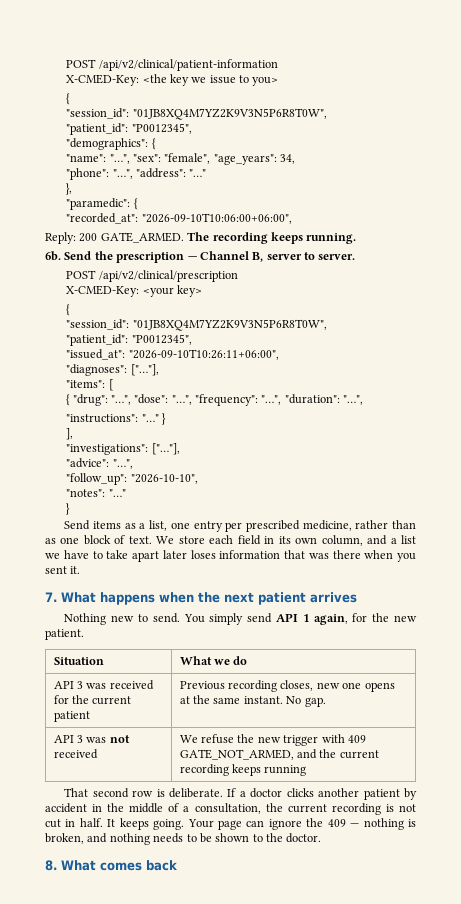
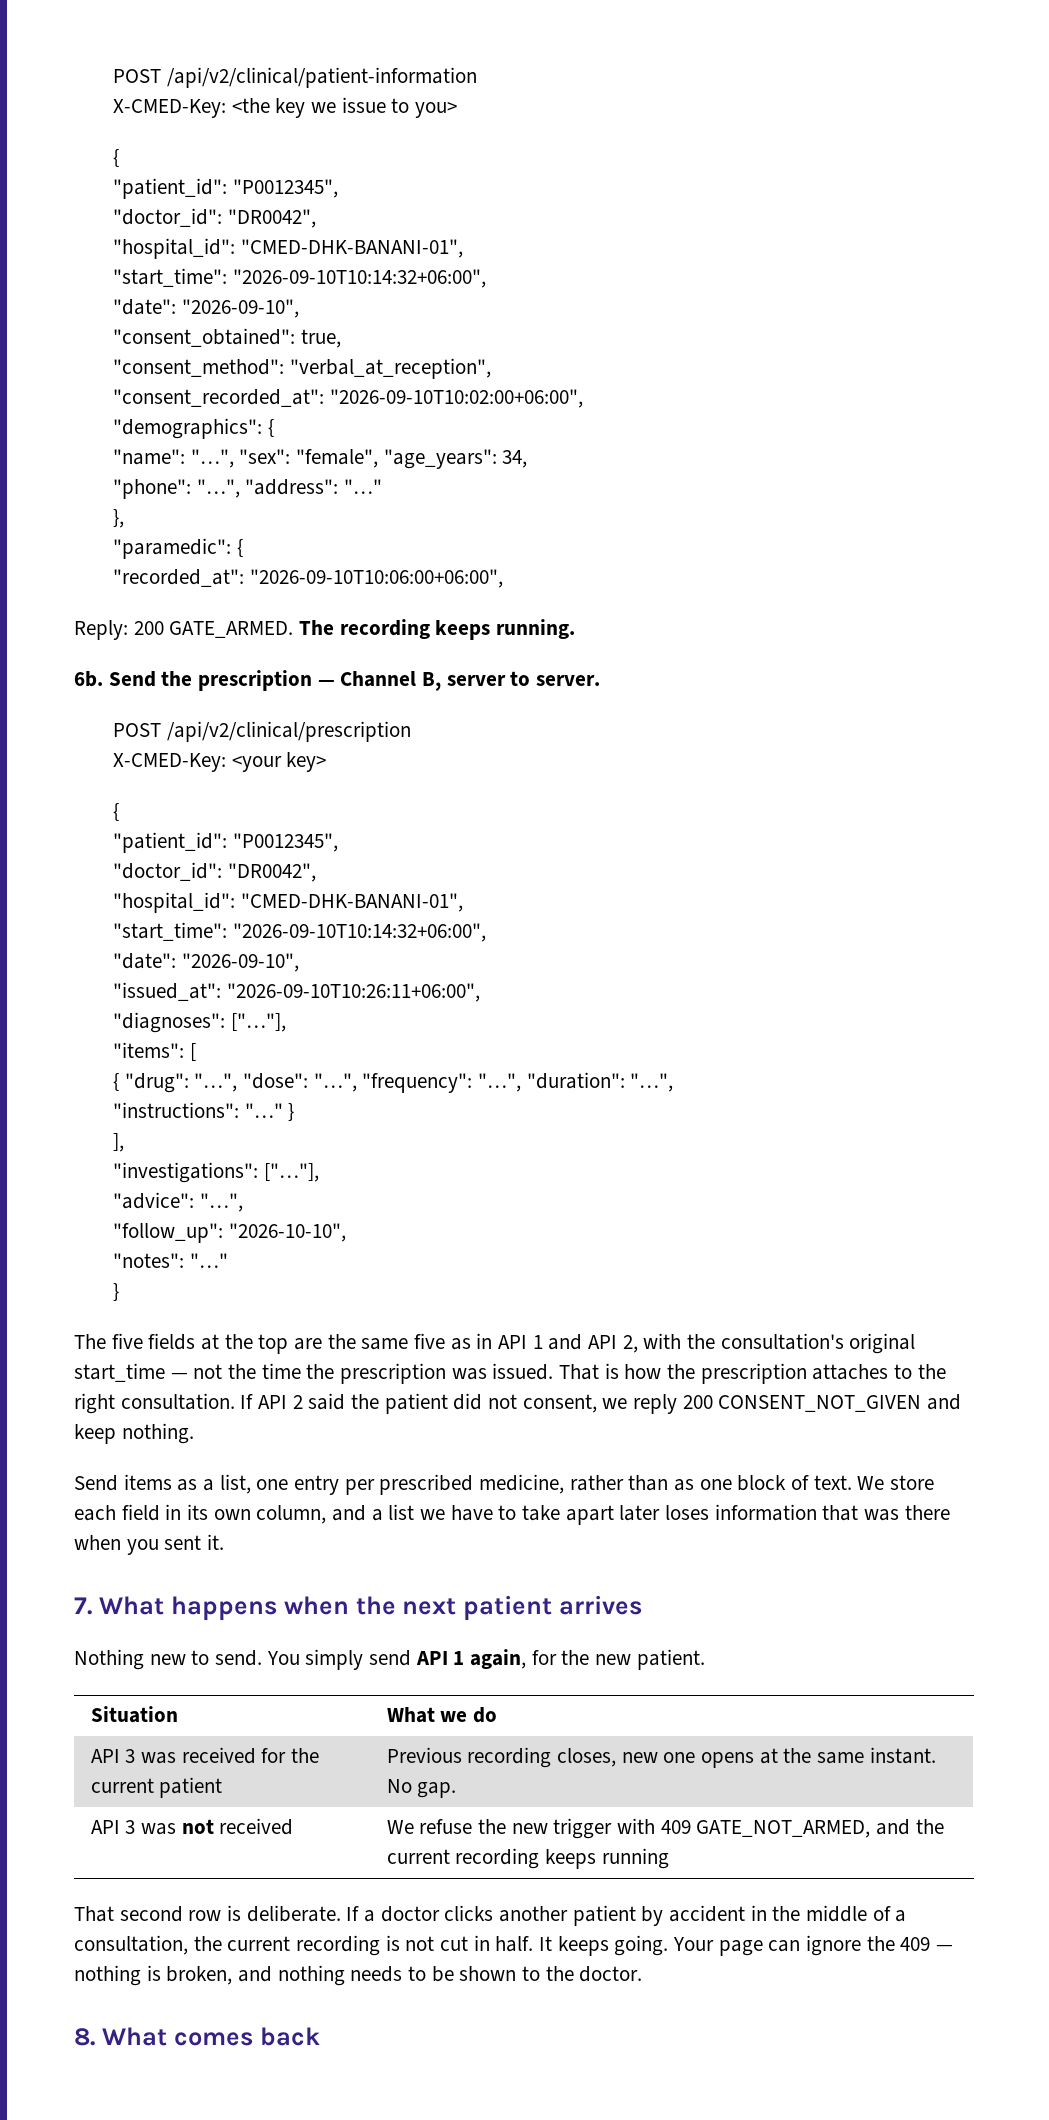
  X-CMED-Key: <the key we issue to you>
  {
- "session_id": "01JB8XQ4M7YZ2K9V3N5P6R8T0W",
  "patient_id": "P0012345",
+ "doctor_id": "DR0042",
+ "hospital_id": "CMED-DHK-BANANI-01",
+ "start_time": "2026-09-10T10:14:32+06:00",
+ "date": "2026-09-10",
+ "consent_obtained": true,
+ "consent_method": "verbal_at_reception",
+ "consent_recorded_at": "2026-09-10T10:02:00+06:00",
  X-CMED-Key: <your key>
  {
- "session_id": "01JB8XQ4M7YZ2K9V3N5P6R8T0W",
  "patient_id": "P0012345",
+ "doctor_id": "DR0042",
+ "hospital_id": "CMED-DHK-BANANI-01",
+ "start_time": "2026-09-10T10:14:32+06:00",
+ "date": "2026-09-10",
+ The five fields at the top are the same five as in API 1 and API 2, with the consultation's original start_time — not the time the prescription was issued. That is how the prescription attaches to the right consultation. If API 2 said the patient did not consent, we reply 200 CONSENT_NOT_GIVEN and keep nothing.

